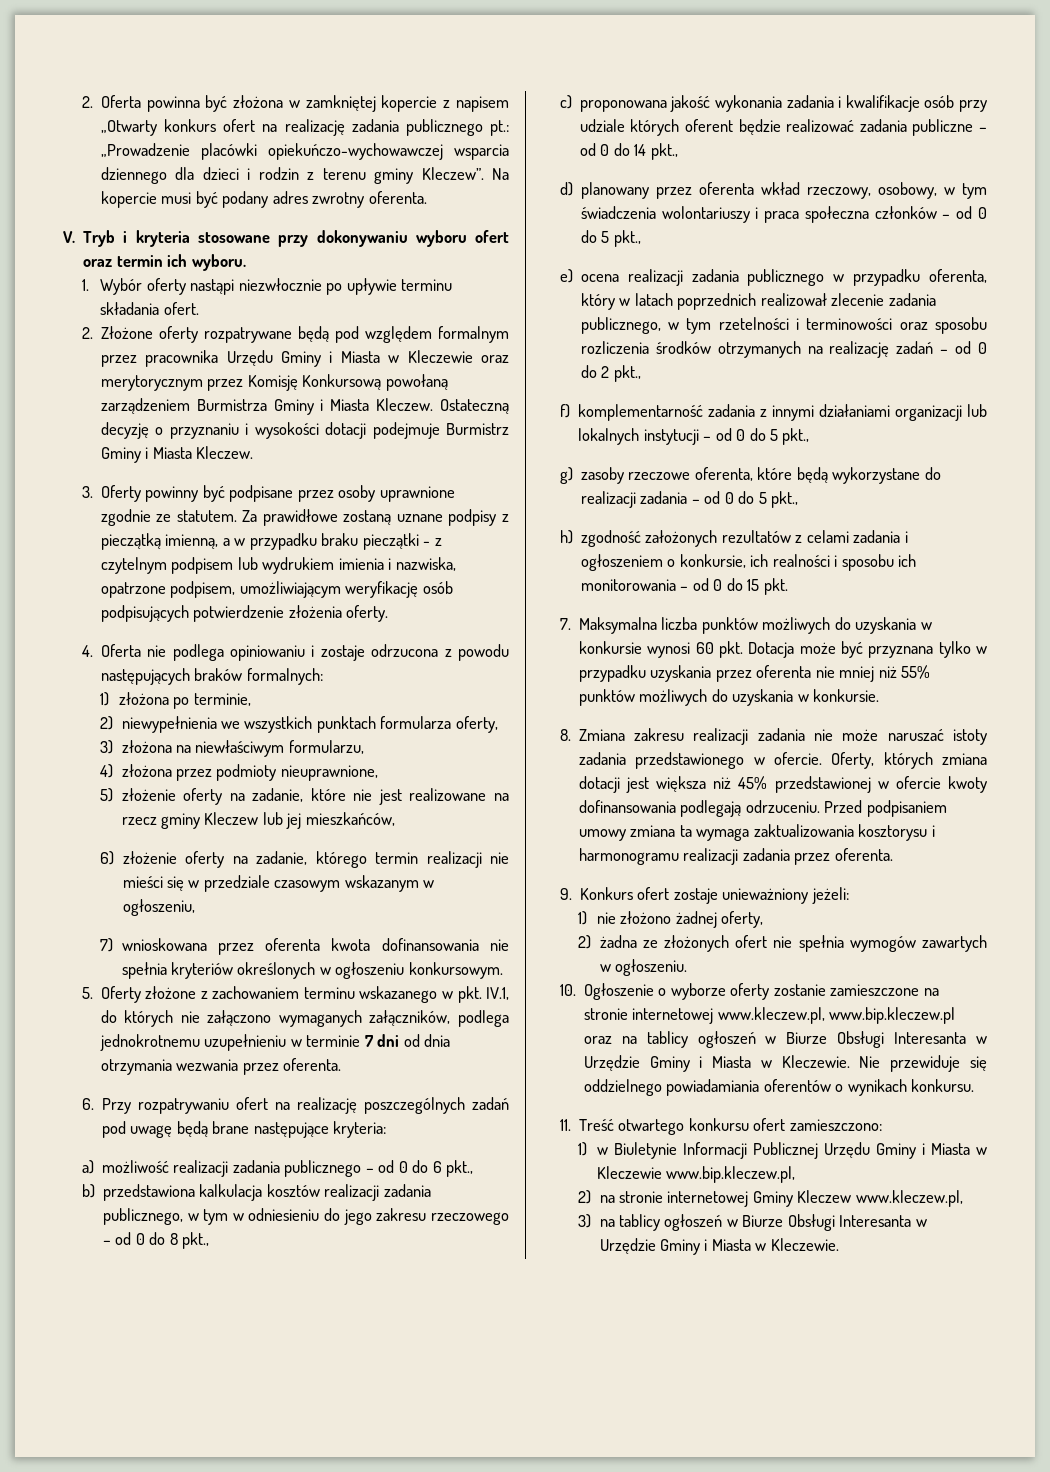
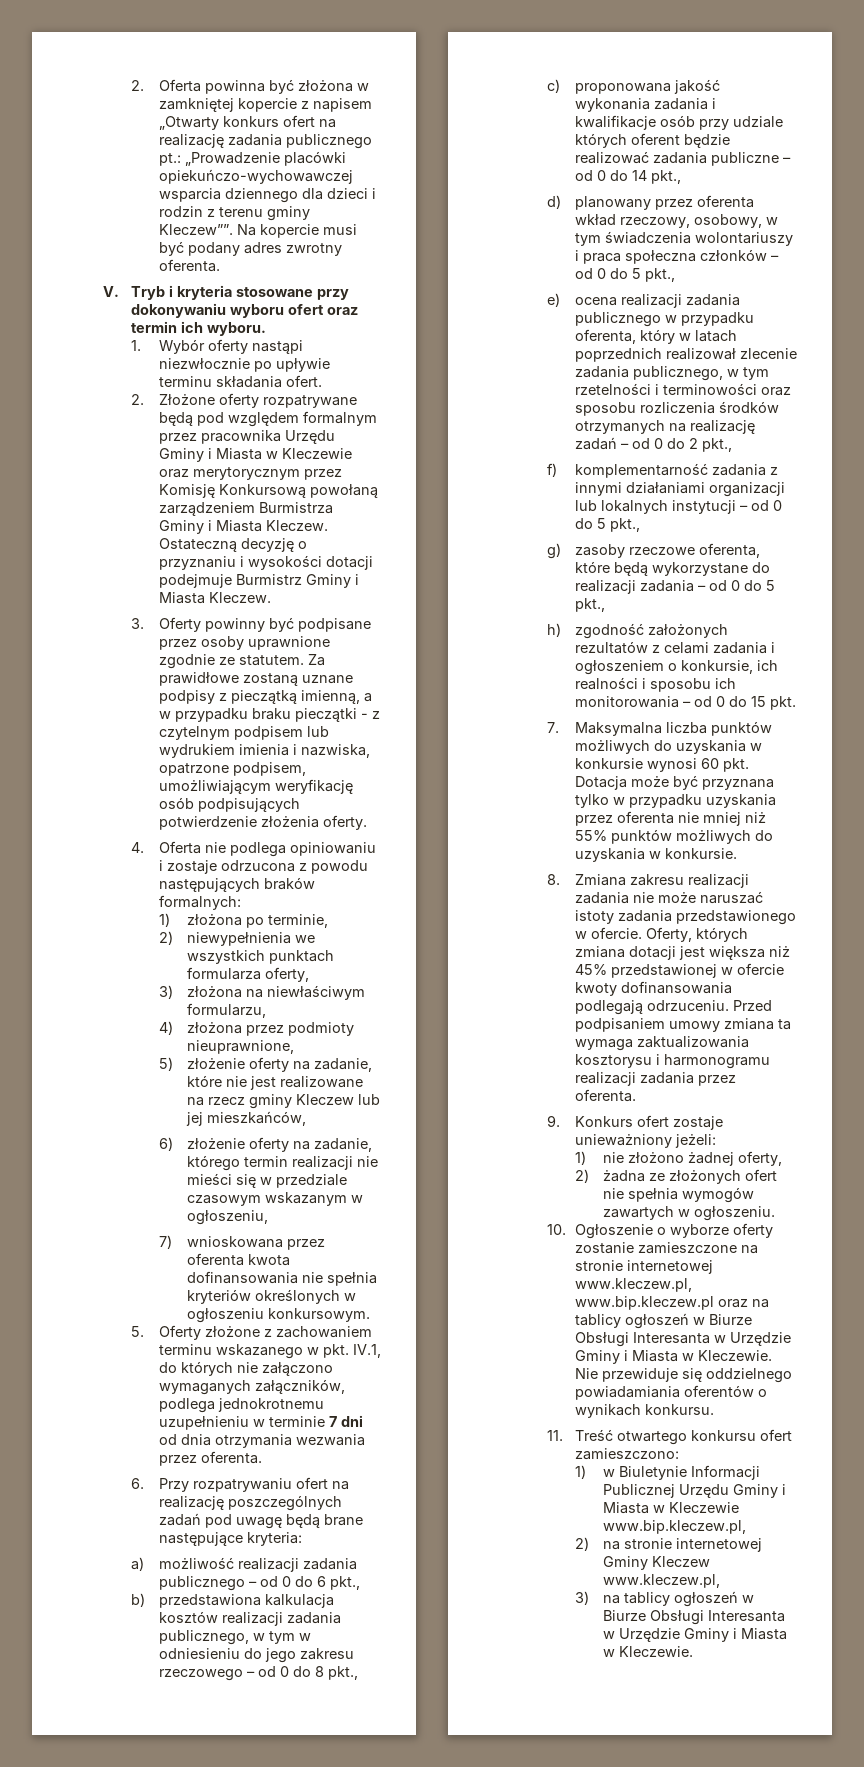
- 2. Oferta powinna być złożona w zamkniętej kopercie z napisem „Otwarty konkurs ofert na realizację zadania publicznego pt.: „Prowadzenie placówki opiekuńczo-wychowawczej wsparcia dziennego dla dzieci i rodzin z terenu gminy Kleczew”.
+ 2. Oferta powinna być złożona w zamkniętej kopercie z napisem „Otwarty konkurs ofert na realizację zadania publicznego pt.: „Prowadzenie placówki opiekuńczo-wychowawczej wsparcia dziennego dla dzieci i rodzin z terenu gminy Kleczew””.

